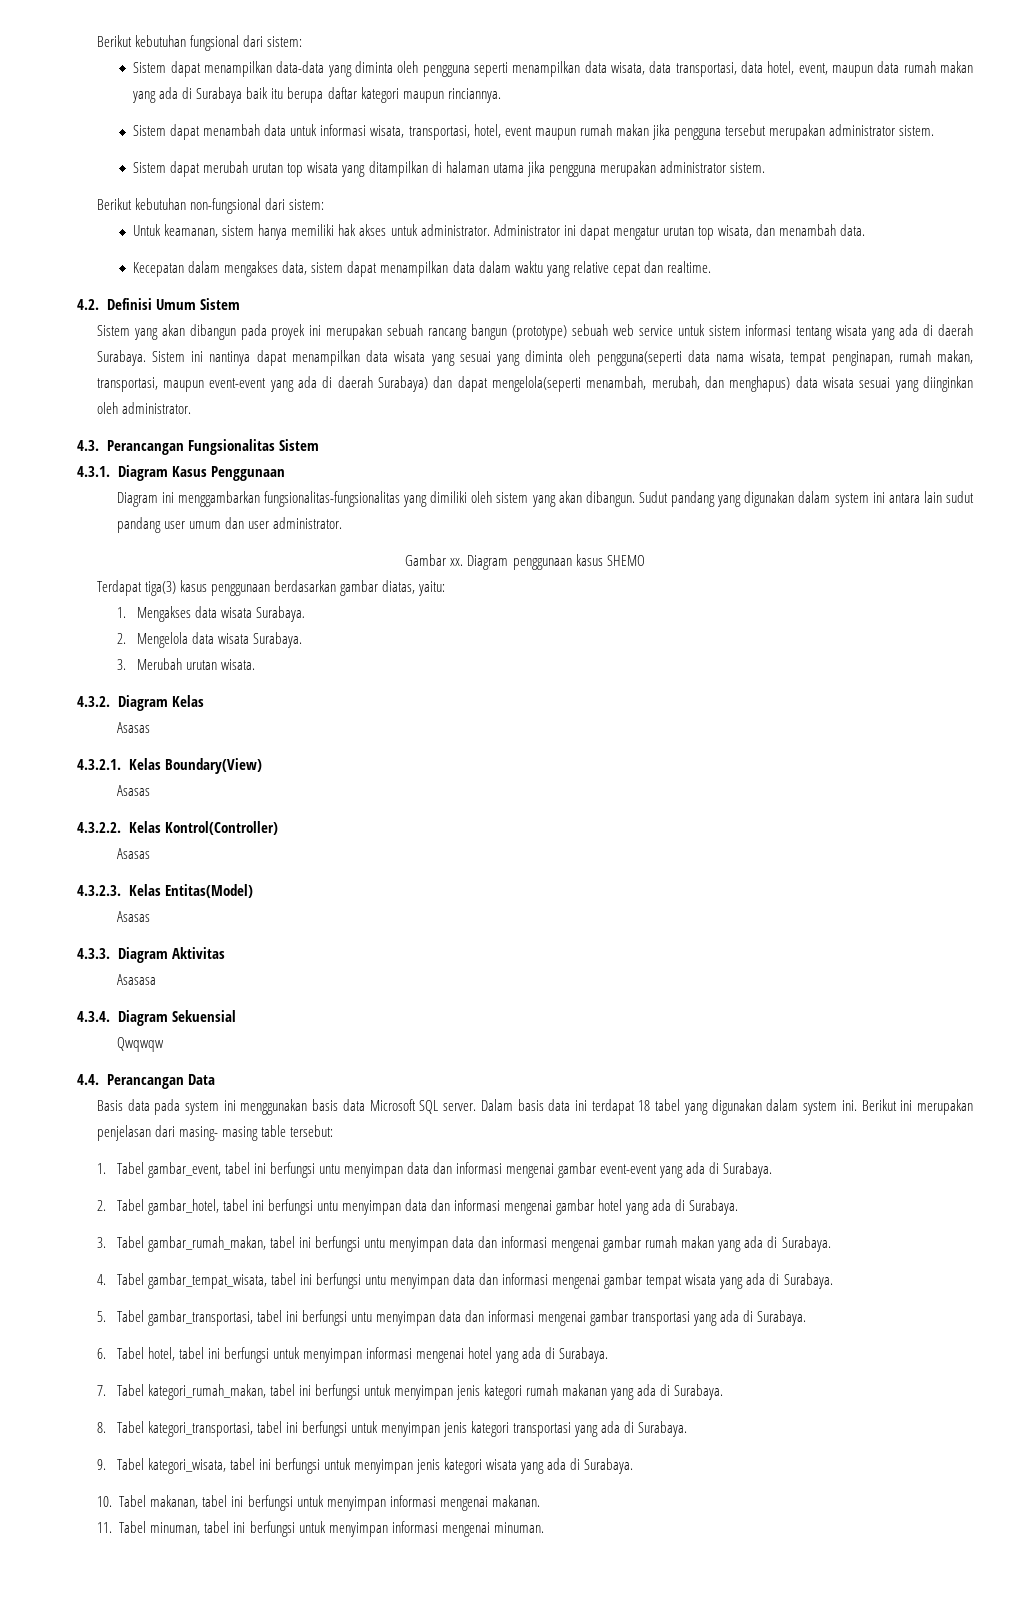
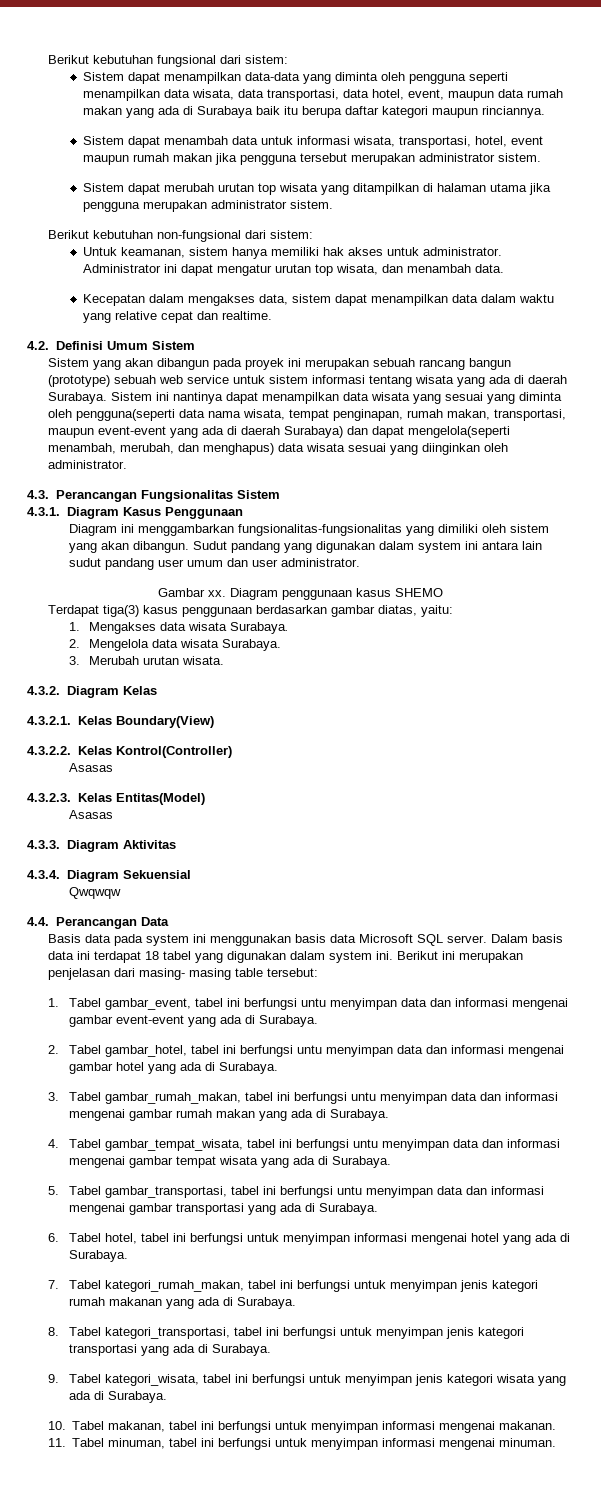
  4.3.2. Diagram Kelas
- Asasas
  4.3.2.1. Kelas Boundary(View)
- Asasas
- Asasasa

